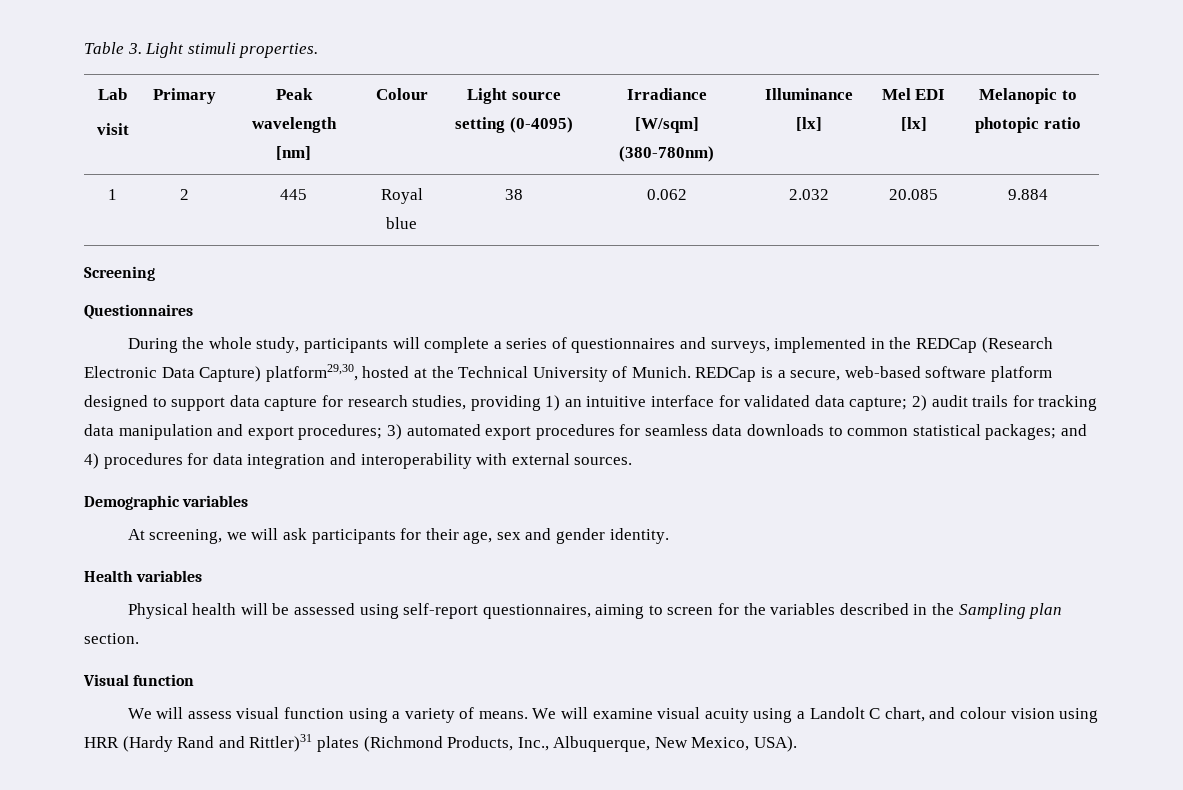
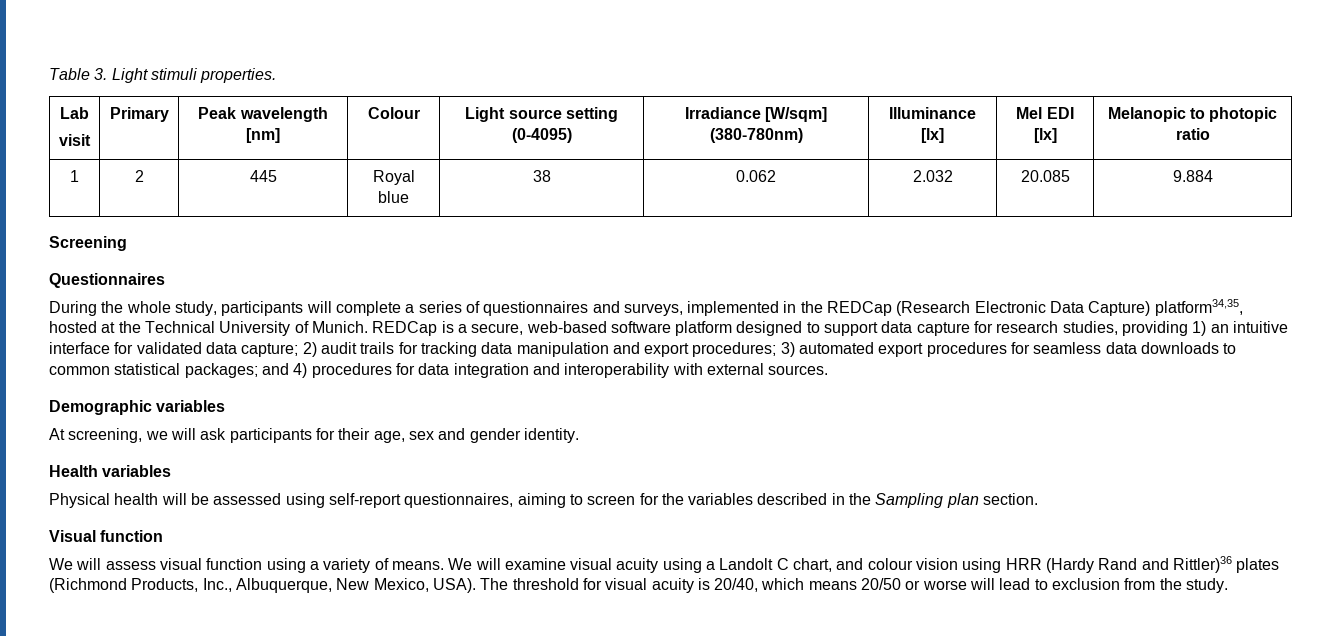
- During the whole study, participants will complete a series of questionnaires and surveys, implemented in the REDCap (Research Electronic Data Capture) platform29,30, hosted at the Technical University of Munich.
+ During the whole study, participants will complete a series of questionnaires and surveys, implemented in the REDCap (Research Electronic Data Capture) platform34,35, hosted at the Technical University of Munich.
- We will examine visual acuity using a Landolt C chart, and colour vision using HRR (Hardy Rand and Rittler)31 plates (Richmond Products, Inc., Albuquerque, New Mexico, USA).
+ We will examine visual acuity using a Landolt C chart, and colour vision using HRR (Hardy Rand and Rittler)36 plates (Richmond Products, Inc., Albuquerque, New Mexico, USA).
+ The threshold for visual acuity is 20/40, which means 20/50 or worse will lead to exclusion from the study.

